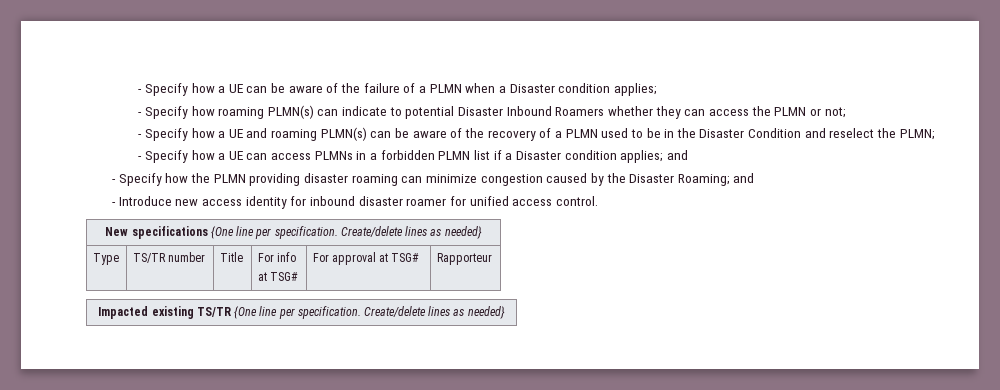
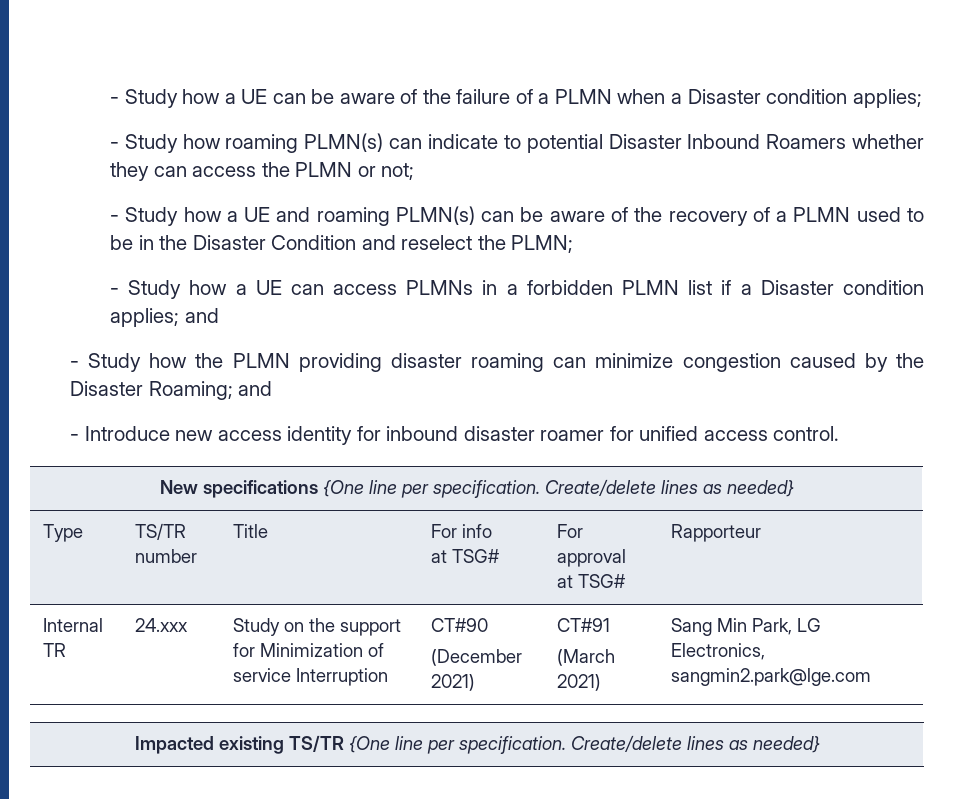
- - Specify how a UE can be aware of the failure of a PLMN when a Disaster condition applies;
+ - Study how a UE can be aware of the failure of a PLMN when a Disaster condition applies;
- - Specify how roaming PLMN(s) can indicate to potential Disaster Inbound Roamers whether they can access the PLMN or not;
+ - Study how roaming PLMN(s) can indicate to potential Disaster Inbound Roamers whether they can access the PLMN or not;
- - Specify how a UE and roaming PLMN(s) can be aware of the recovery of a PLMN used to be in the Disaster Condition and reselect the PLMN;
+ - Study how a UE and roaming PLMN(s) can be aware of the recovery of a PLMN used to be in the Disaster Condition and reselect the PLMN;
- - Specify how a UE can access PLMNs in a forbidden PLMN list if a Disaster condition applies; and
+ - Study how a UE can access PLMNs in a forbidden PLMN list if a Disaster condition applies; and
- - Specify how the PLMN providing disaster roaming can minimize congestion caused by the Disaster Roaming; and
+ - Study how the PLMN providing disaster roaming can minimize congestion caused by the Disaster Roaming; and
+ Internal TR | 24.xxx | Study on the support for Minimization of service Interruption | CT#90
+ (December 2021) | CT#91
+ (March 2021) | Sang Min Park, LG Electronics, sangmin2.park@lge.com

